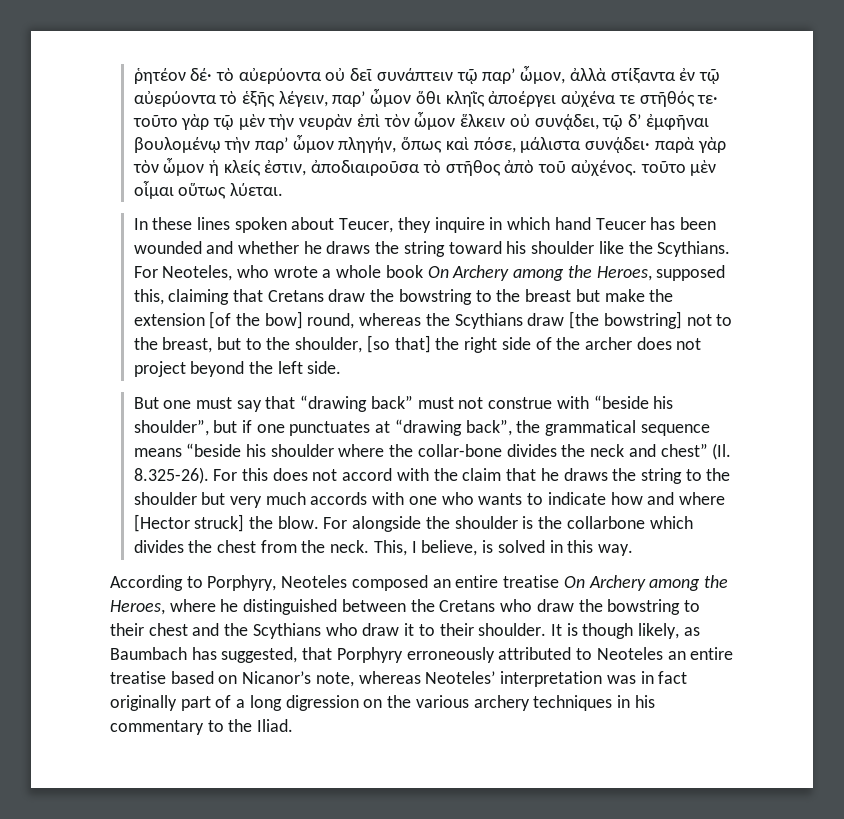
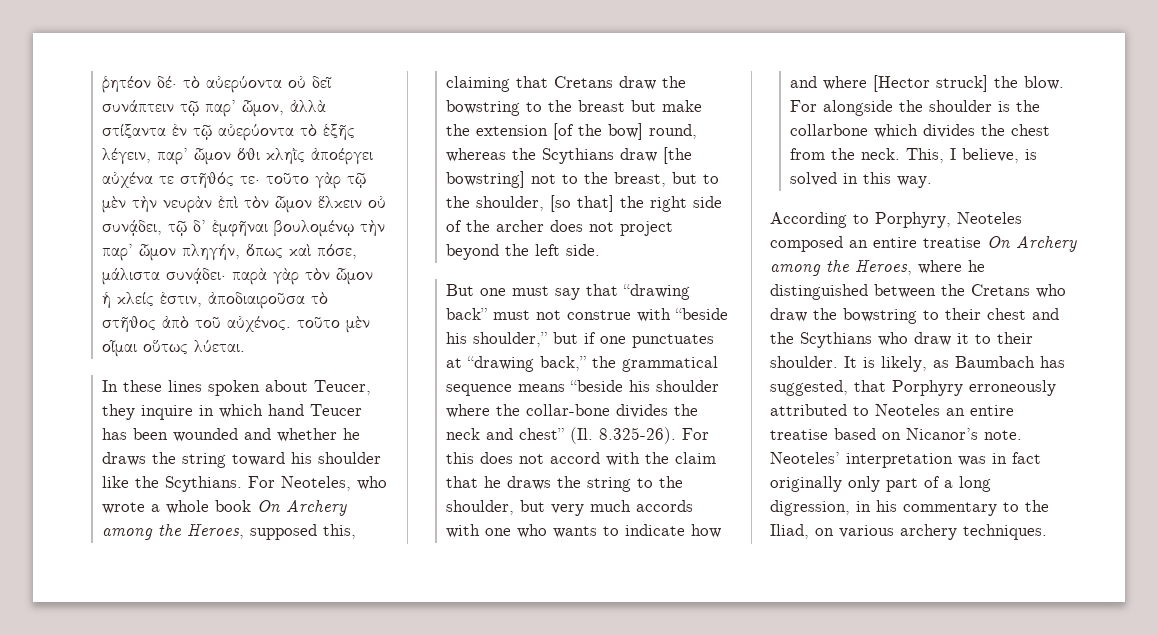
- But one must say that “drawing back” must not construe with “beside his shoulder”, but if one punctuates at “drawing back”, the grammatical sequence means “beside his shoulder where the collar-bone divides the neck and chest” (Il. 8.325-26). For this does not accord with the claim that he draws the string to the shoulder but very much accords with one who wants to indicate how and where [Hector struck] the blow.
+ But one must say that “drawing back” must not construe with “beside his shoulder,” but if one punctuates at “drawing back,” the grammatical sequence means “beside his shoulder where the collar-bone divides the neck and chest” (Il. 8.325-26). For this does not accord with the claim that he draws the string to the shoulder, but very much accords with one who wants to indicate how and where [Hector struck] the blow.
- It is though likely, as Baumbach has suggested, that Porphyry erroneously attributed to Neoteles an entire treatise based on Nicanor’s note, whereas Neoteles’ interpretation was in fact originally part of a long digression on the various archery techniques in his commentary to the Iliad.
+ It is likely, as Baumbach has suggested, that Porphyry erroneously attributed to Neoteles an entire treatise based on Nicanor’s note. Neoteles’ interpretation was in fact originally only part of a long digression, in his commentary to the Iliad, on various archery techniques.

